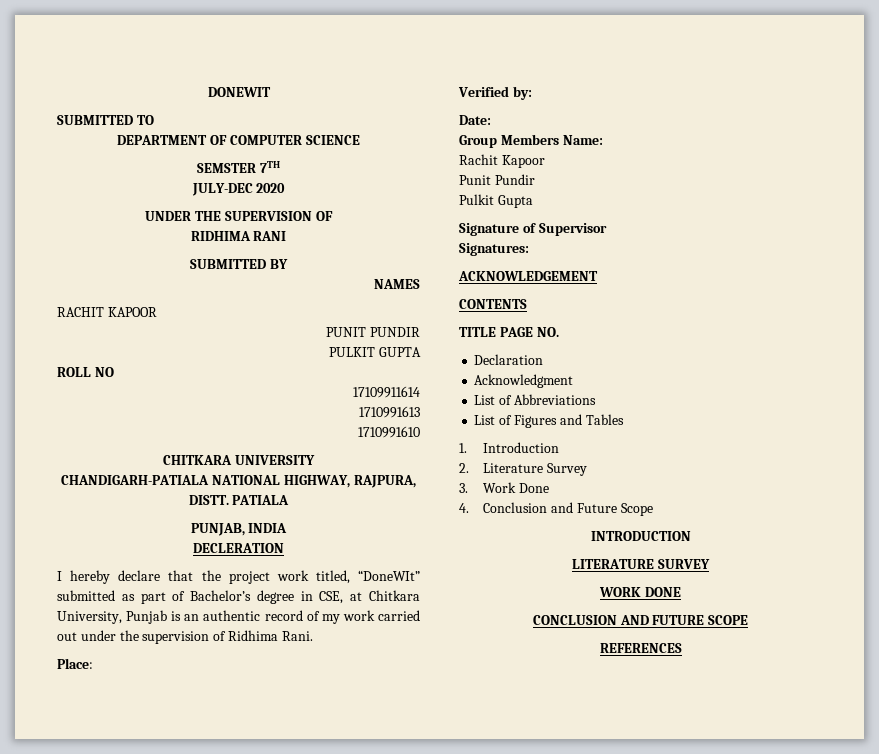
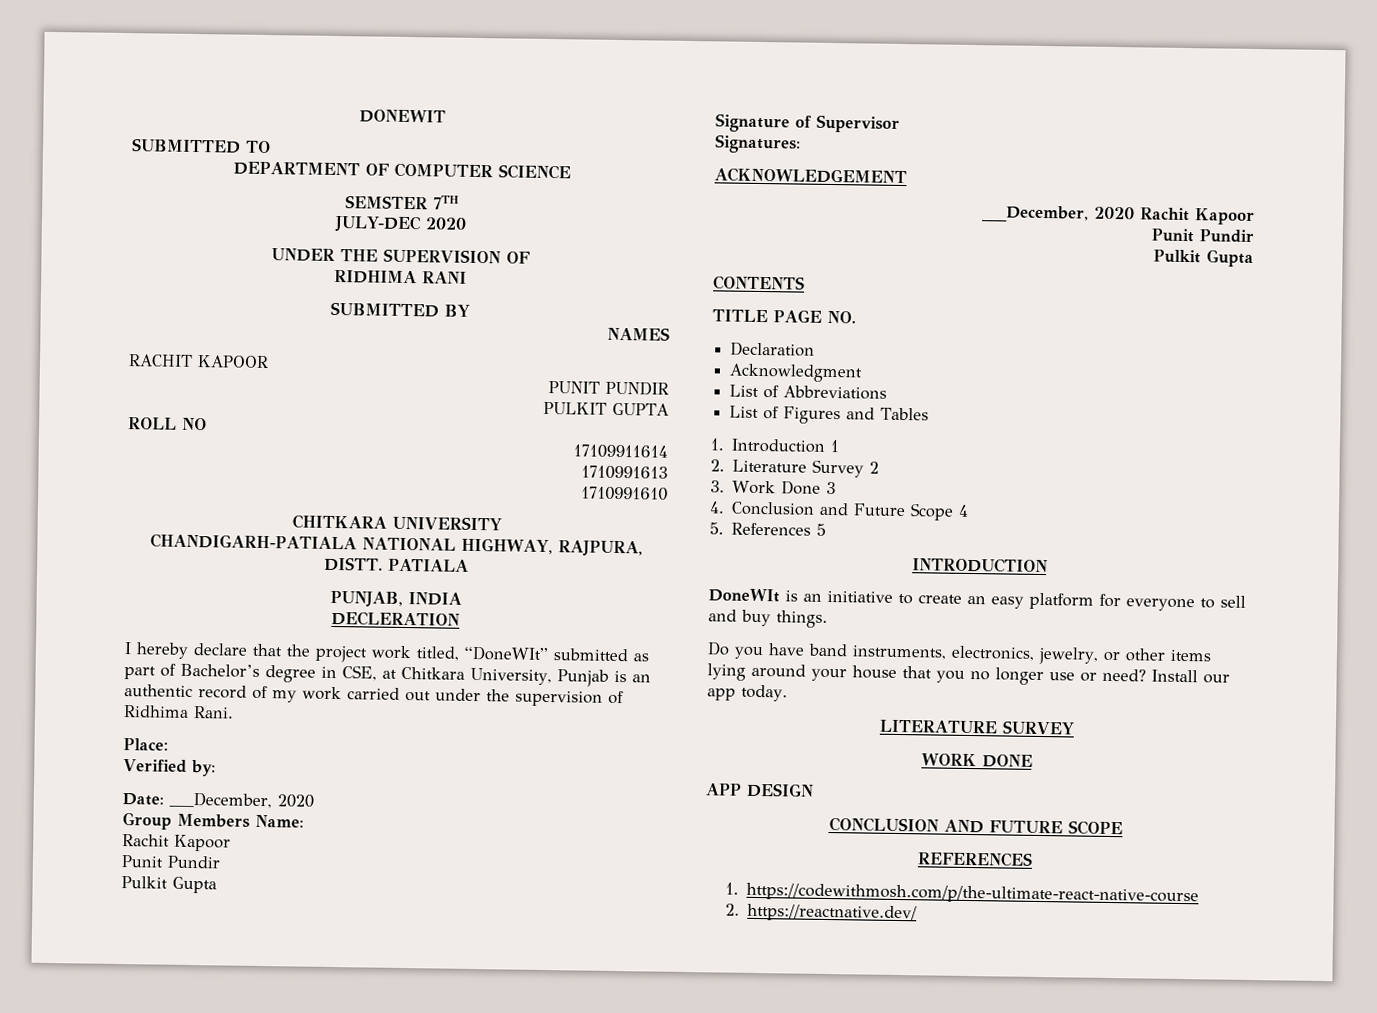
- Date:
+ Date: ___December, 2020
+ ___December, 2020 Rachit Kapoor
+ Punit Pundir
+ Pulkit Gupta
- 1. Introduction
+ 1. Introduction 1
- 2. Literature Survey
+ 2. Literature Survey 2
- 3. Work Done
+ 3. Work Done 3
- 4. Conclusion and Future Scope
+ 4. Conclusion and Future Scope 4
+ 5. References 5
  INTRODUCTION
+ DoneWIt is an initiative to create an easy platform for everyone to sell and buy things.
+ Do you have band instruments, electronics, jewelry, or other items lying around your house that you no longer use or need? Install our app today.
+ APP DESIGN
+ 1. https://codewithmosh.com/p/the-ultimate-react-native-course
+ 2. https://reactnative.dev/

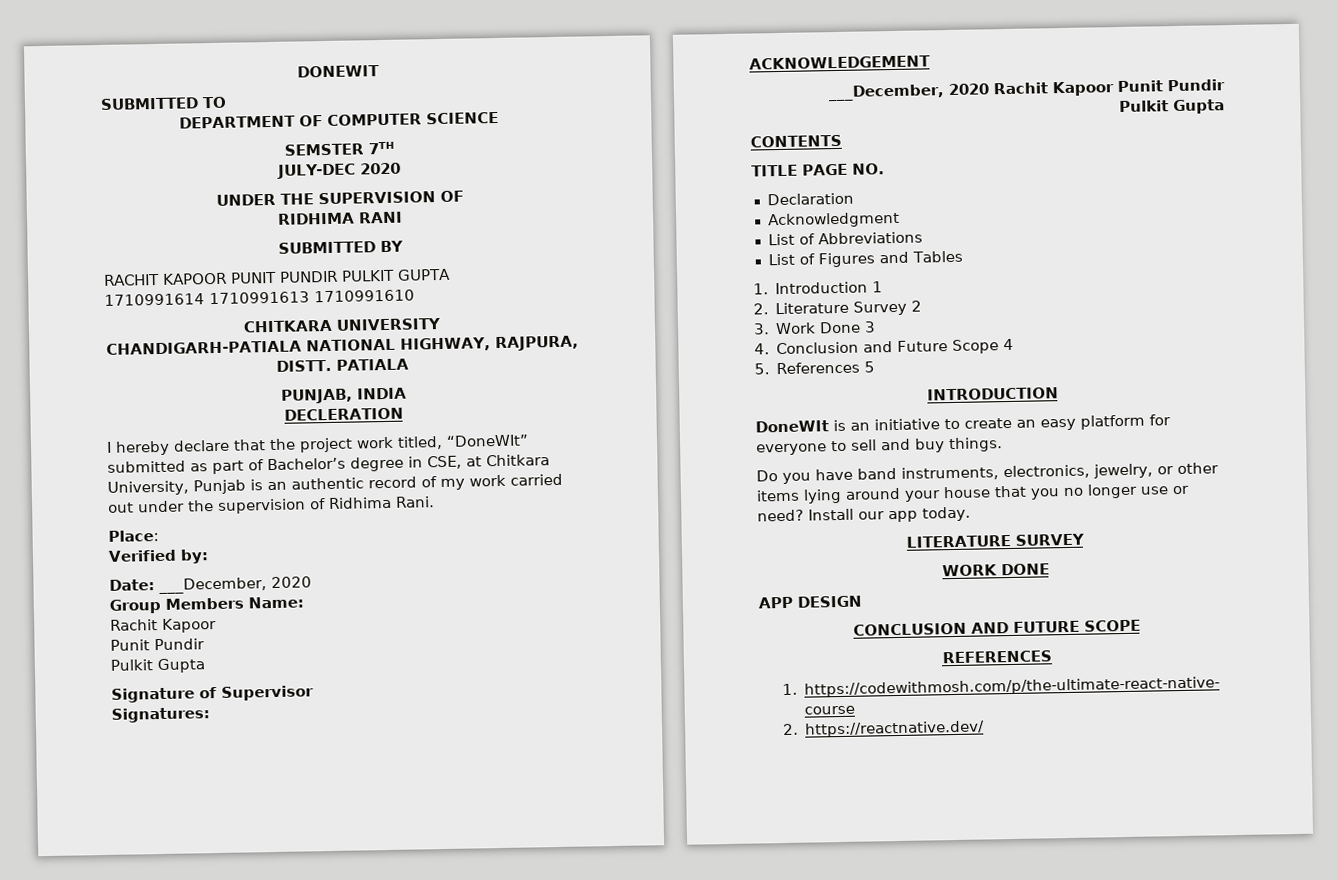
- NAMES
- RACHIT KAPOOR
- PUNIT PUNDIR
- PULKIT GUPTA
+ RACHIT KAPOOR PUNIT PUNDIR PULKIT GUPTA
- ROLL NO
- 17109911614
- 1710991613
- 1710991610
+ 1710991614 1710991613 1710991610
- ___December, 2020 Rachit Kapoor
- Punit Pundir
+ ___December, 2020 Rachit Kapoor Punit Pundir

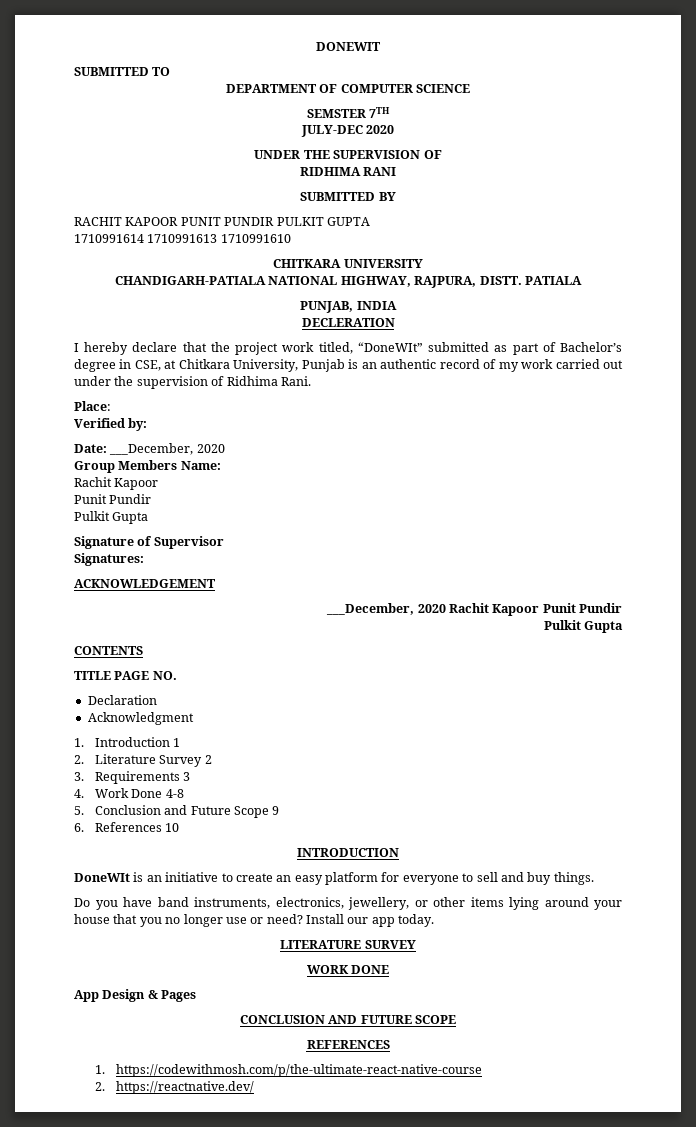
- List of Abbreviations
- List of Figures and Tables
- 3. Work Done 3
- 4. Conclusion and Future Scope 4
- 5. References 5
+ 3. Requirements 3
+ 4. Work Done 4-8
+ 5. Conclusion and Future Scope 9
+ 6. References 10
- Do you have band instruments, electronics, jewelry, or other items lying around your house that you no longer use or need?
+ Do you have band instruments, electronics, jewellery, or other items lying around your house that you no longer use or need?
- APP DESIGN
+ App Design & Pages

